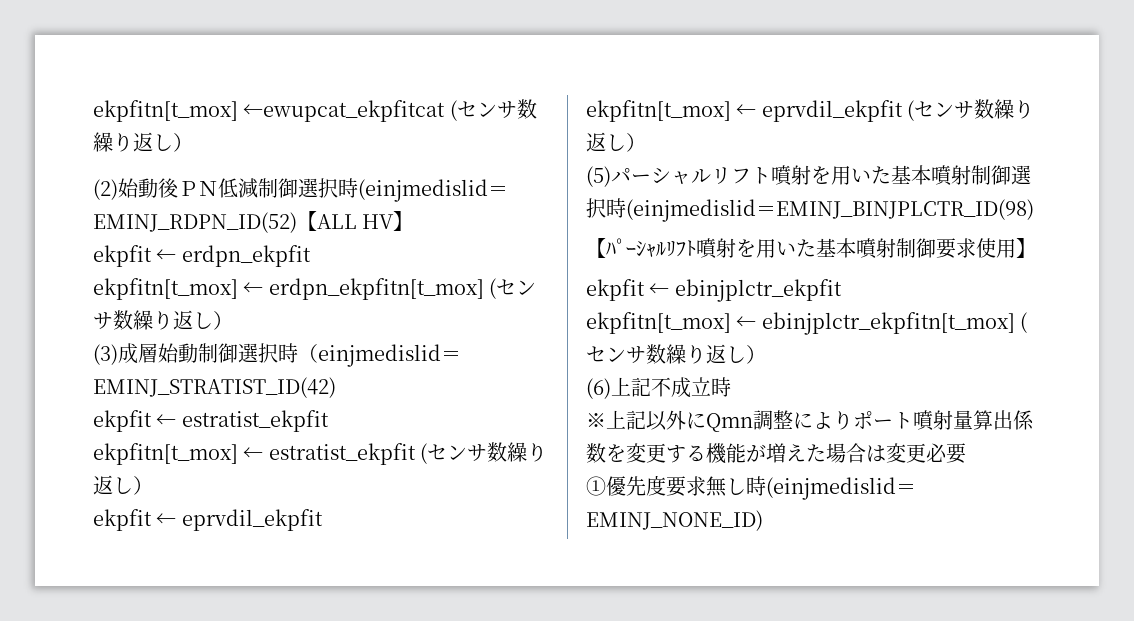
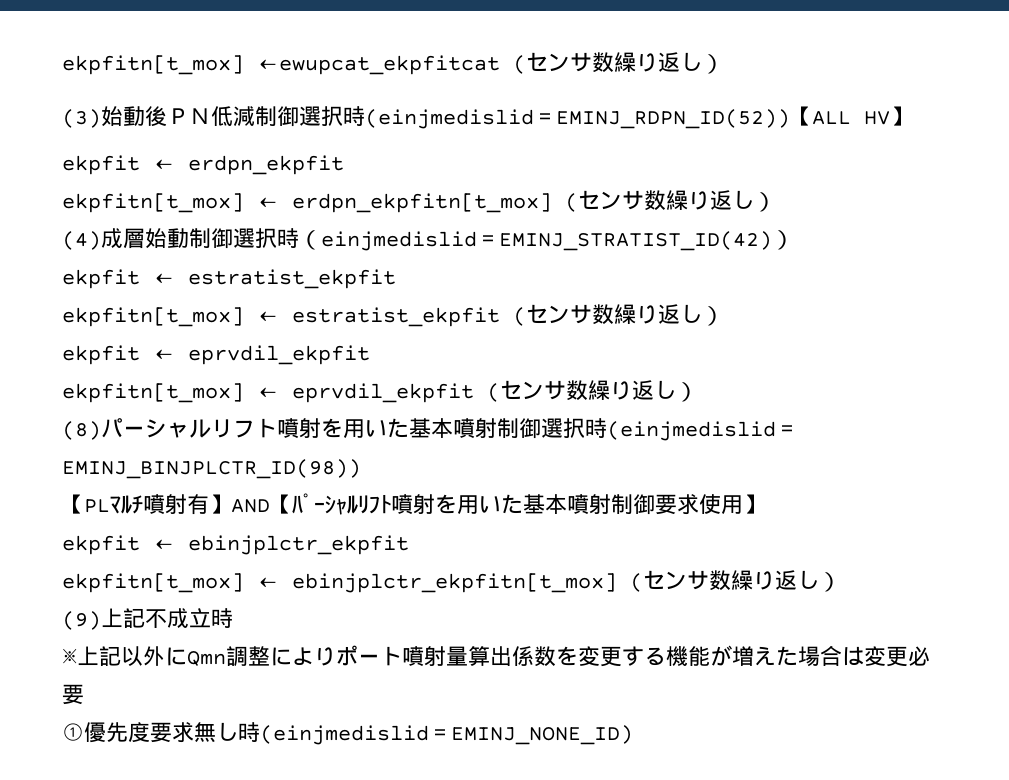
- (2)始動後ＰＮ低減制御選択時(einjmedislid＝EMINJ_RDPN_ID(52)【ALL HV】
+ (3)始動後ＰＮ低減制御選択時(einjmedislid＝EMINJ_RDPN_ID(52))【ALL HV】
- (3)成層始動制御選択時（einjmedislid＝EMINJ_STRATIST_ID(42)
+ (4)成層始動制御選択時（einjmedislid＝EMINJ_STRATIST_ID(42)）
- (5)パーシャルリフト噴射を用いた基本噴射制御選択時(einjmedislid＝EMINJ_BINJPLCTR_ID(98)
- 【ﾊﾟｰｼｬﾙﾘﾌﾄ噴射を用いた基本噴射制御要求使用】
+ (8)パーシャルリフト噴射を用いた基本噴射制御選択時(einjmedislid＝EMINJ_BINJPLCTR_ID(98))
+ 【PLﾏﾙﾁ噴射有】AND【ﾊﾟｰｼｬﾙﾘﾌﾄ噴射を用いた基本噴射制御要求使用】
- (6)上記不成立時
+ (9)上記不成立時

